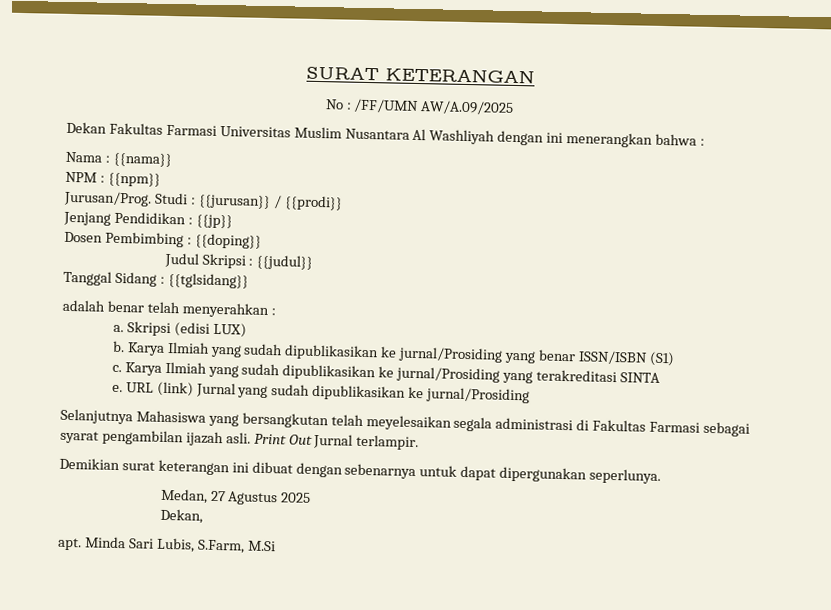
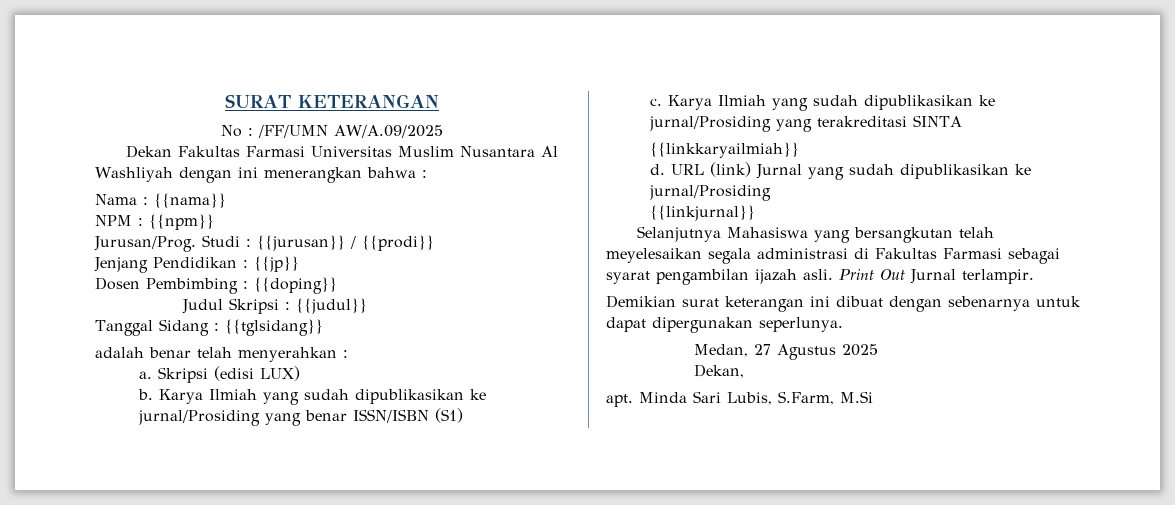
- e.
+ {{linkkaryailmiah}}
+ d.
+ {{linkjurnal}}

